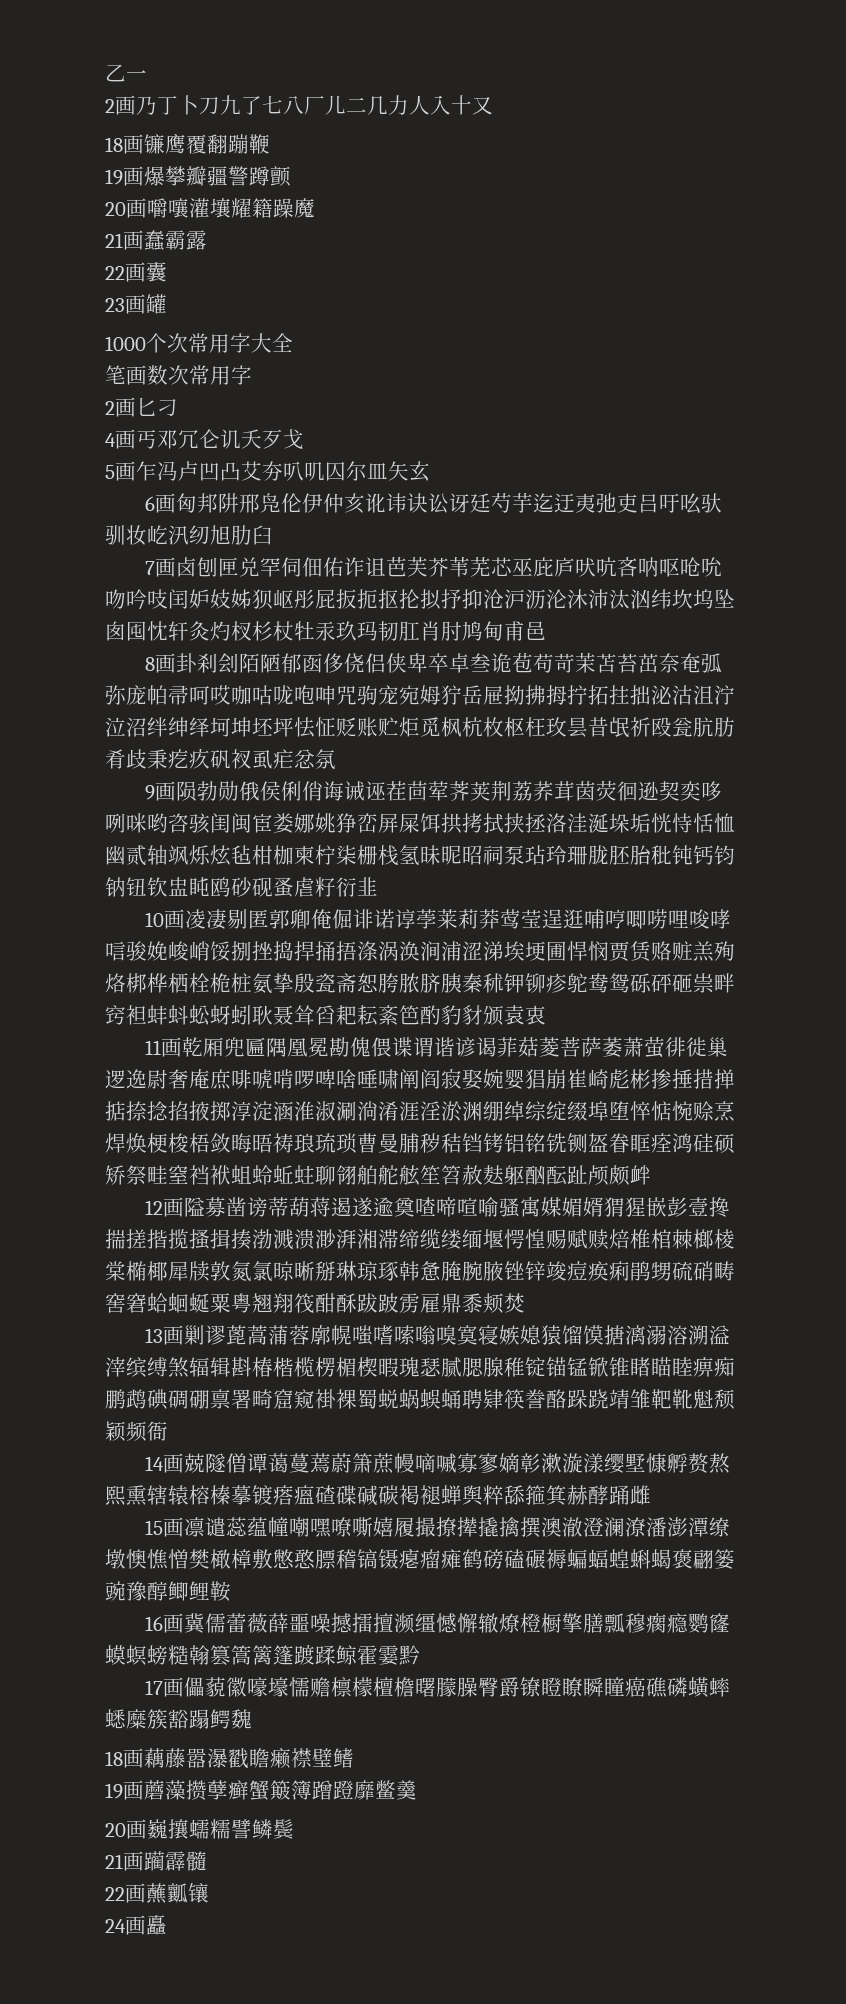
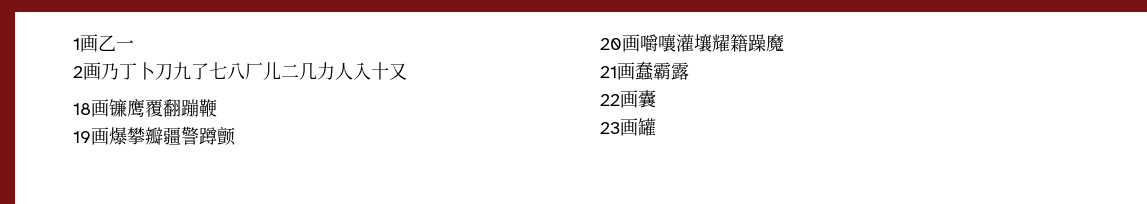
- 乙一
+ 1画乙一
- 1000个次常用字大全
- 笔画数次常用字
- 2画匕刁
- 4画丐邓冗仑讥夭歹戈
- 5画乍冯卢凹凸艾夯叭叽囚尔皿矢玄
- 6画匈邦阱邢凫伦伊仲亥讹讳诀讼讶廷芍芋迄迂夷弛吏吕吁吆驮驯妆屹汛纫旭肋臼
- 7画卤刨匣兑罕伺佃佑诈诅芭芙芥苇芜芯巫庇庐吠吭吝呐呕呛吮吻吟吱闰妒妓姊狈岖彤屁扳扼抠抡拟抒抑沧沪沥沦沐沛汰汹纬坎坞坠囱囤忱轩灸灼杈杉杖牡汞玖玛韧肛肖肘鸠甸甫邑
- 8画卦刹刽陌陋郁函侈侥侣侠卑卒卓叁诡苞苟苛茉苫苔茁奈奄弧弥庞帕帚呵哎咖咕咙咆呻咒驹宠宛姆狞岳屉拗拂拇拧拓拄拙泌沽沮泞泣沼绊绅绎坷坤坯坪怯怔贬账贮炬觅枫杭枚枢枉玫昙昔氓祈殴瓮肮肪肴歧秉疙疚矾衩虱疟忿氛
- 9画陨勃勋俄侯俐俏诲诫诬茬茴荤荠荚荆荔荞茸茵荧徊逊契奕哆咧咪哟咨骇闺闽宦娄娜姚狰峦屏屎饵拱拷拭挟拯洛洼涎垛垢恍恃恬恤幽贰轴飒烁炫毡柑枷柬柠柒栅栈氢昧昵昭祠泵玷玲珊胧胚胎秕钝钙钧钠钮钦盅盹鸥砂砚蚤虐籽衍韭
- 10画凌凄剔匿郭卿俺倔诽诺谆荸莱莉莽莺莹逞逛哺哼唧唠哩唆哮唁骏娩峻峭馁捌挫捣捍捅捂涤涡涣涧浦涩涕埃埂圃悍悯贾赁赂赃羔殉烙梆桦栖栓桅桩氨挚殷瓷斋恕胯脓脐胰秦秫钾铆疹鸵鸯鸳砾砰砸祟畔窍袒蚌蚪蚣蚜蚓耿聂耸舀耙耘紊笆酌豹豺颁袁衷
- 11画乾厢兜匾隅凰冕勘傀偎谍谓谐谚谒菲菇菱菩萨萎萧萤徘徙巢逻逸尉奢庵庶啡唬啃啰啤啥唾啸阐阎寂娶婉婴猖崩崔崎彪彬掺捶措掸掂捺捻掐掖掷淳淀涵淮淑涮淌淆涯淫淤渊绷绰综绽缀埠堕悴惦惋赊烹焊焕梗梭梧敛晦晤祷琅琉琐曹曼脯秽秸铛铐铝铭铣铡盔眷眶痊鸿硅硕矫祭畦窒裆袱蛆蛉蚯蛀聊翎舶舵舷笙笤赦麸躯酗酝趾颅颇衅
- 12画隘募凿谤蒂葫蒋遏遂逾奠喳啼喧喻骚寓媒媚婿猬猩嵌彭壹搀揣搓揩揽搔揖揍渤溅溃渺湃湘滞缔缆缕缅堰愕惶赐赋赎焙椎棺棘榔棱棠椭椰犀牍敦氮氯晾晰掰琳琼琢韩惫腌腕腋锉锌竣痘痪痢鹃甥硫硝畴窖窘蛤蛔蜒粟粤翘翔筏酣酥跋跛雳雇鼎黍颊焚
- 13画剿谬蓖蒿蒲蓉廓幌嗤嗜嗦嗡嗅寞寝嫉媳猿馏馍搪漓溺溶溯溢滓缤缚煞辐辑斟椿楷榄楞楣楔暇瑰瑟腻腮腺稚锭锚锰锨锥睹瞄睦痹痴鹏鹉碘碉硼禀署畸窟窥褂裸蜀蜕蜗蜈蛹聘肄筷誊酪跺跷靖雏靶靴魁颓颖频衙
- 14画兢隧僧谭蔼蔓蔫蔚箫蔗幔嘀嘁寡寥嫡彰漱漩漾缨墅慷孵赘熬熙熏辖辕榕榛摹镀瘩瘟碴碟碱碳褐褪蝉舆粹舔箍箕赫酵踊雌
- 15画凛谴蕊蕴幢嘲嘿嘹嘶嬉履撮撩撵撬擒撰澳澈澄澜潦潘澎潭缭墩懊憔憎樊橄樟敷憋憨膘稽镐镊瘪瘤瘫鹤磅磕碾褥蝙蝠蝗蝌蝎褒翩篓豌豫醇鲫鲤鞍
- 16画冀儒蕾薇薛噩噪撼擂擅濒缰憾懈辙燎橙橱擎膳瓢穆瘸瘾鹦窿蟆螟螃糙翰篡篙篱篷踱蹂鲸霍霎黔
- 17画儡藐徽嚎壕懦赡檩檬檀檐曙朦臊臀爵镣瞪瞭瞬瞳癌礁磷蟥蟀蟋糜簇豁蹋鳄魏
- 18画藕藤嚣瀑戳瞻癞襟璧鳍
- 19画蘑藻攒孽癣蟹簸簿蹭蹬靡鳖羹
- 20画巍攘蠕糯譬鳞鬓
- 21画躏霹髓
- 22画蘸瓤镶
- 24画矗

